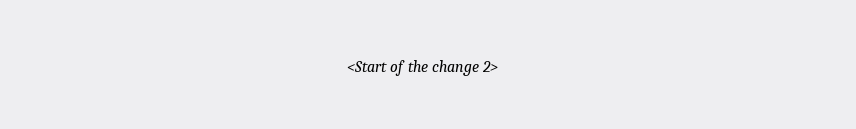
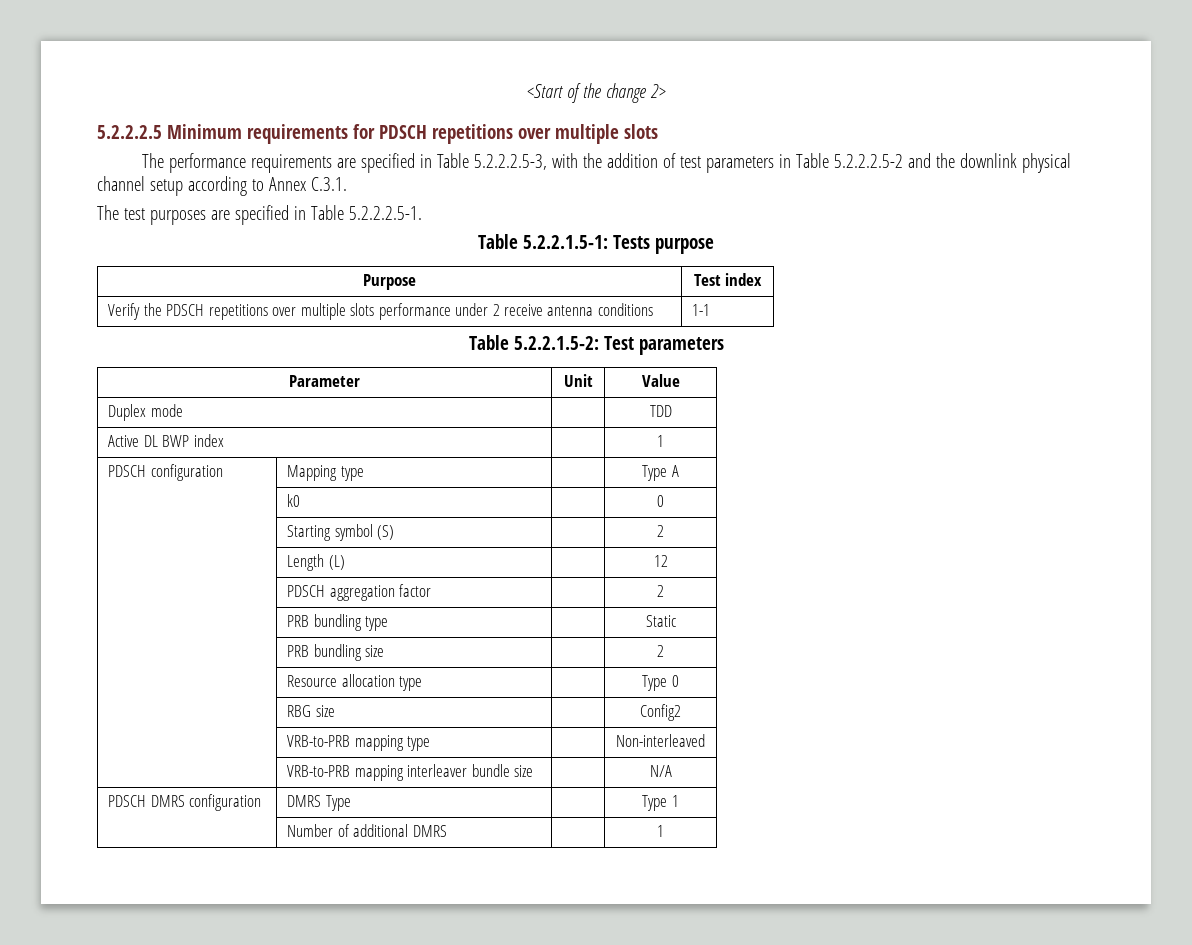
+ 5.2.2.2.5 Minimum requirements for PDSCH repetitions over multiple slots
+ The performance requirements are specified in Table 5.2.2.2.5-3, with the addition of test parameters in Table 5.2.2.2.5-2 and the downlink physical channel setup according to Annex C.3.1.
+ The test purposes are specified in Table 5.2.2.2.5-1.
+ Table 5.2.2.1.5-1: Tests purpose
+ Purpose | Test index
+ Verify the PDSCH repetitions over multiple slots performance under 2 receive antenna conditions | 1-1
+ Table 5.2.2.1.5-2: Test parameters
+ Parameter | Unit | Value
+ Duplex mode | | TDD
+ Active DL BWP index | | 1
+ PDSCH configuration | Mapping type | | Type A
+ | k0 | | 0
+ | Starting symbol (S) | | 2
+ | Length (L) | | 12
+ | PDSCH aggregation factor | | 2
+ | PRB bundling type | | Static
+ | PRB bundling size | | 2
+ | Resource allocation type | | Type 0
+ | RBG size | | Config2
+ | VRB-to-PRB mapping type | | Non-interleaved
+ | VRB-to-PRB mapping interleaver bundle size | | N/A
+ PDSCH DMRS configuration | DMRS Type | | Type 1
+ | Number of additional DMRS | | 1

